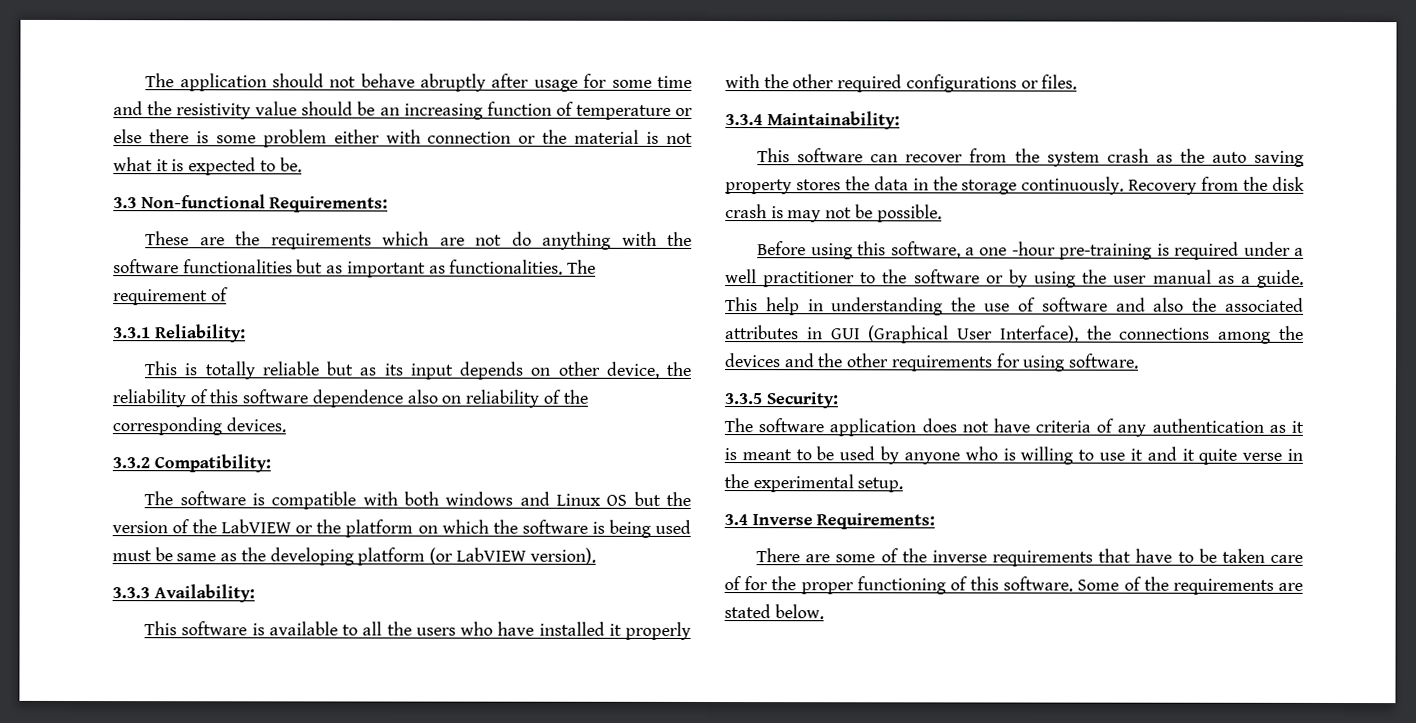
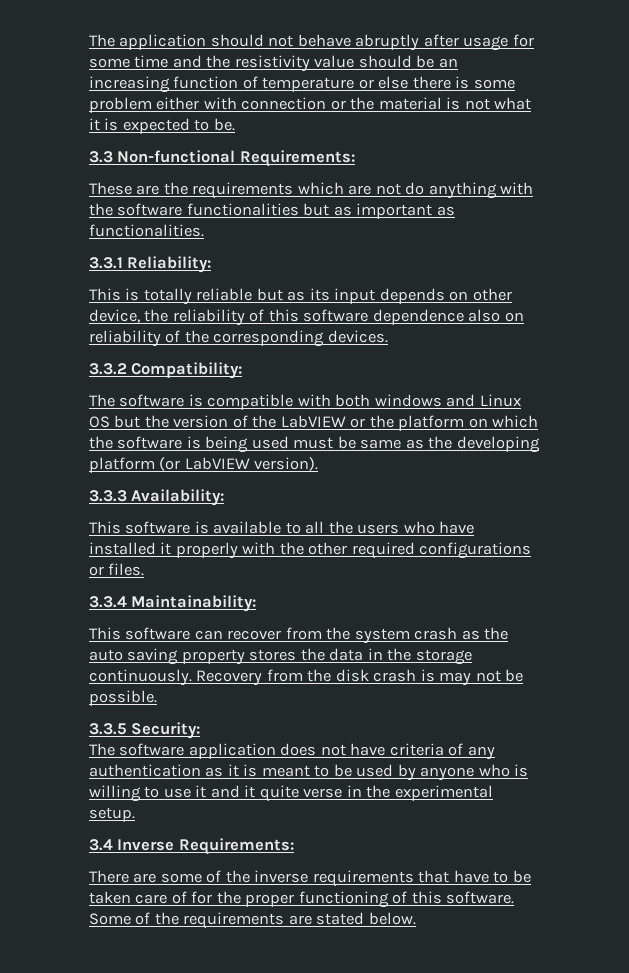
- The requirement of
- Before using this software, a one -hour pre-training is required under a well practitioner to the software or by using the user manual as a guide. This help in understanding the use of software and also the associated attributes in GUI (Graphical User Interface), the connections among the devices and the other requirements for using software.

